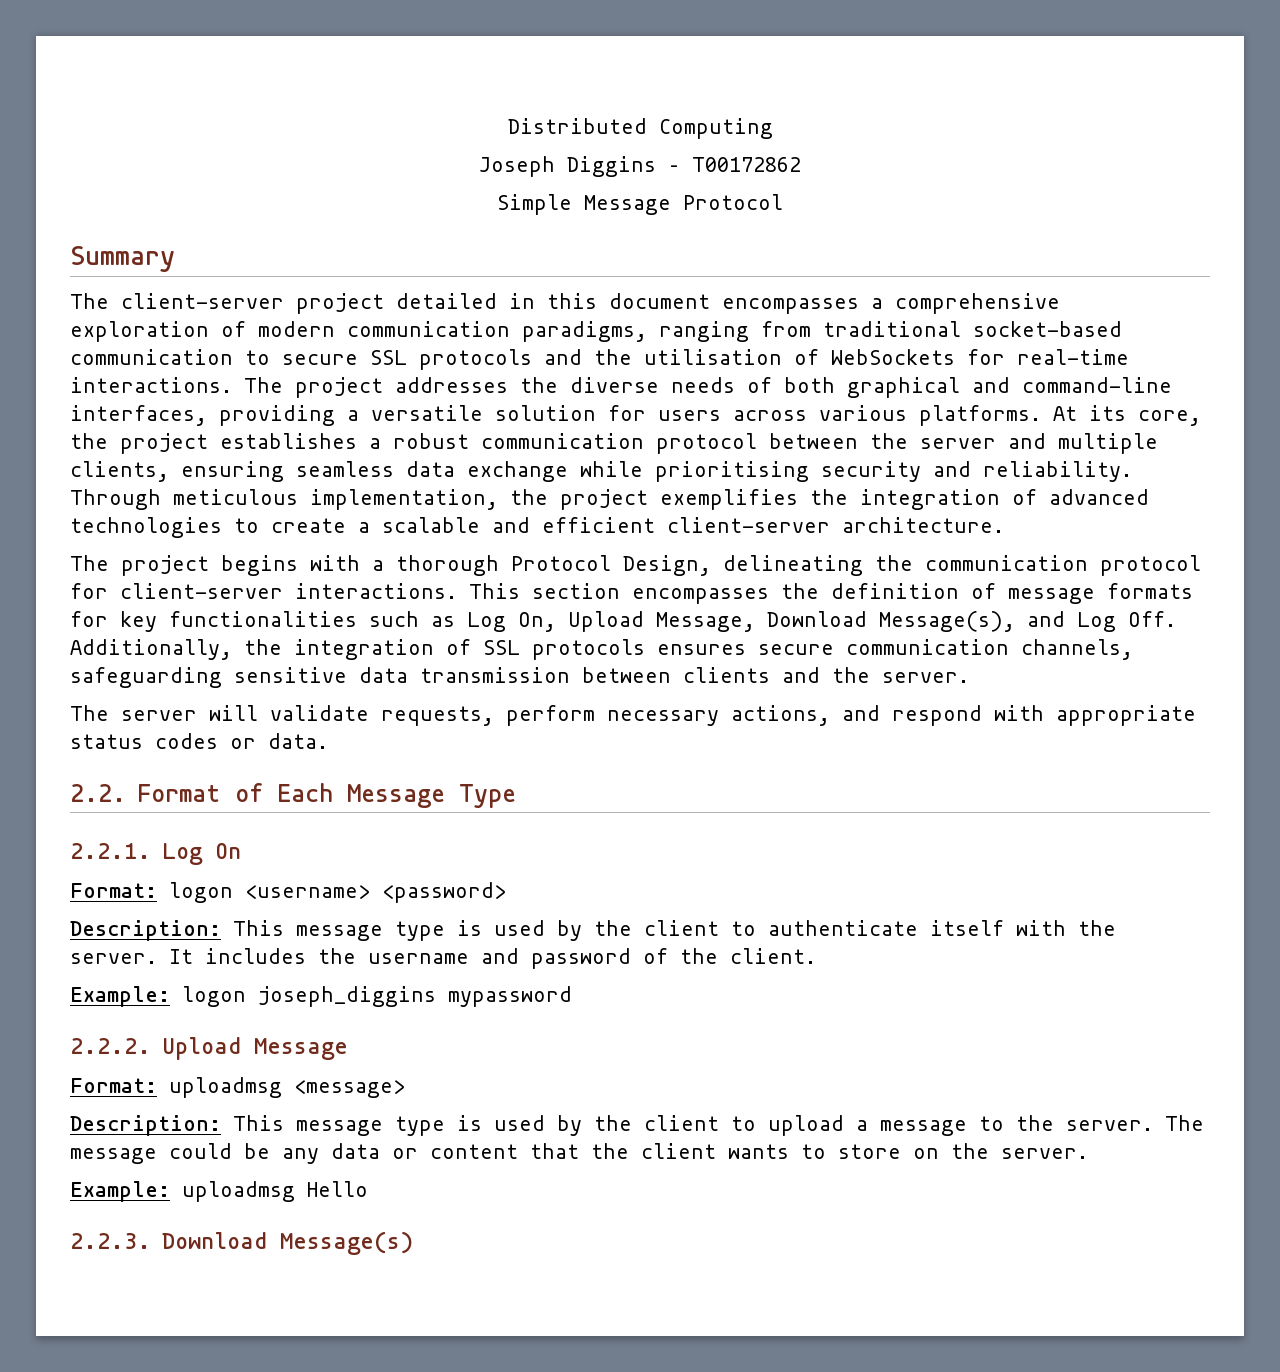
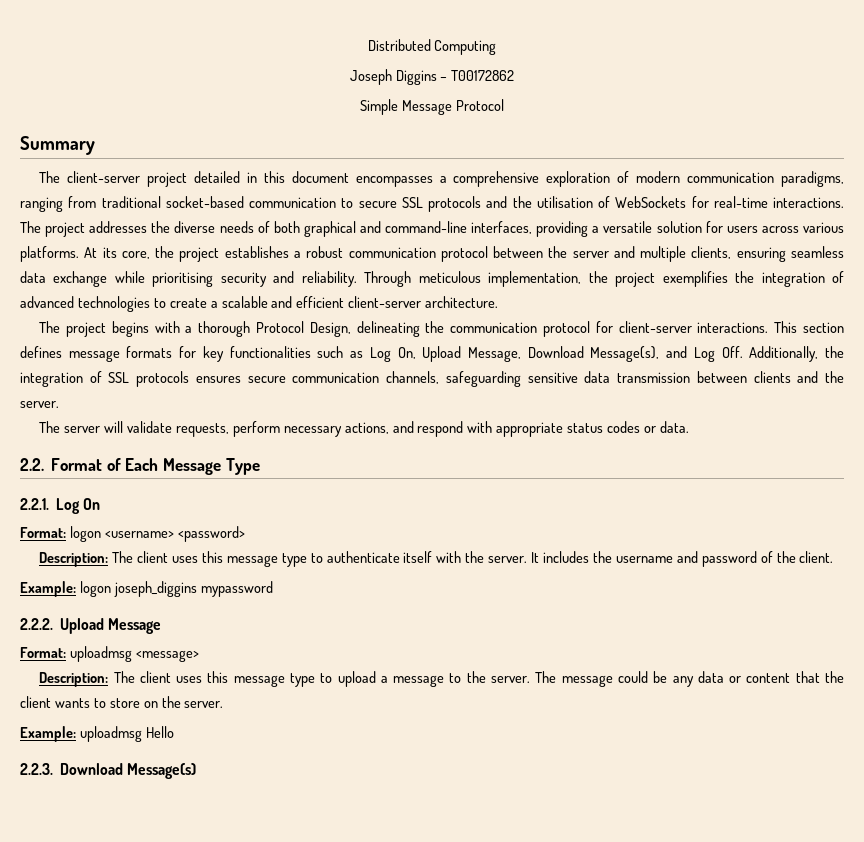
- This section encompasses the definition of message formats for key functionalities such as Log On, Upload Message, Download Message(s), and Log Off. Additionally, the integration of SSL protocols ensures secure communication channels, safeguarding sensitive data transmission between clients and the server.
+ This section defines message formats for key functionalities such as Log On, Upload Message, Download Message(s), and Log Off. Additionally, the integration of SSL protocols ensures secure communication channels, safeguarding sensitive data transmission between clients and the server.
- Description: This message type is used by the client to authenticate itself with the server.
+ Description: The client uses this message type to authenticate itself with the server.
- Description: This message type is used by the client to upload a message to the server.
+ Description: The client uses this message type to upload a message to the server.

